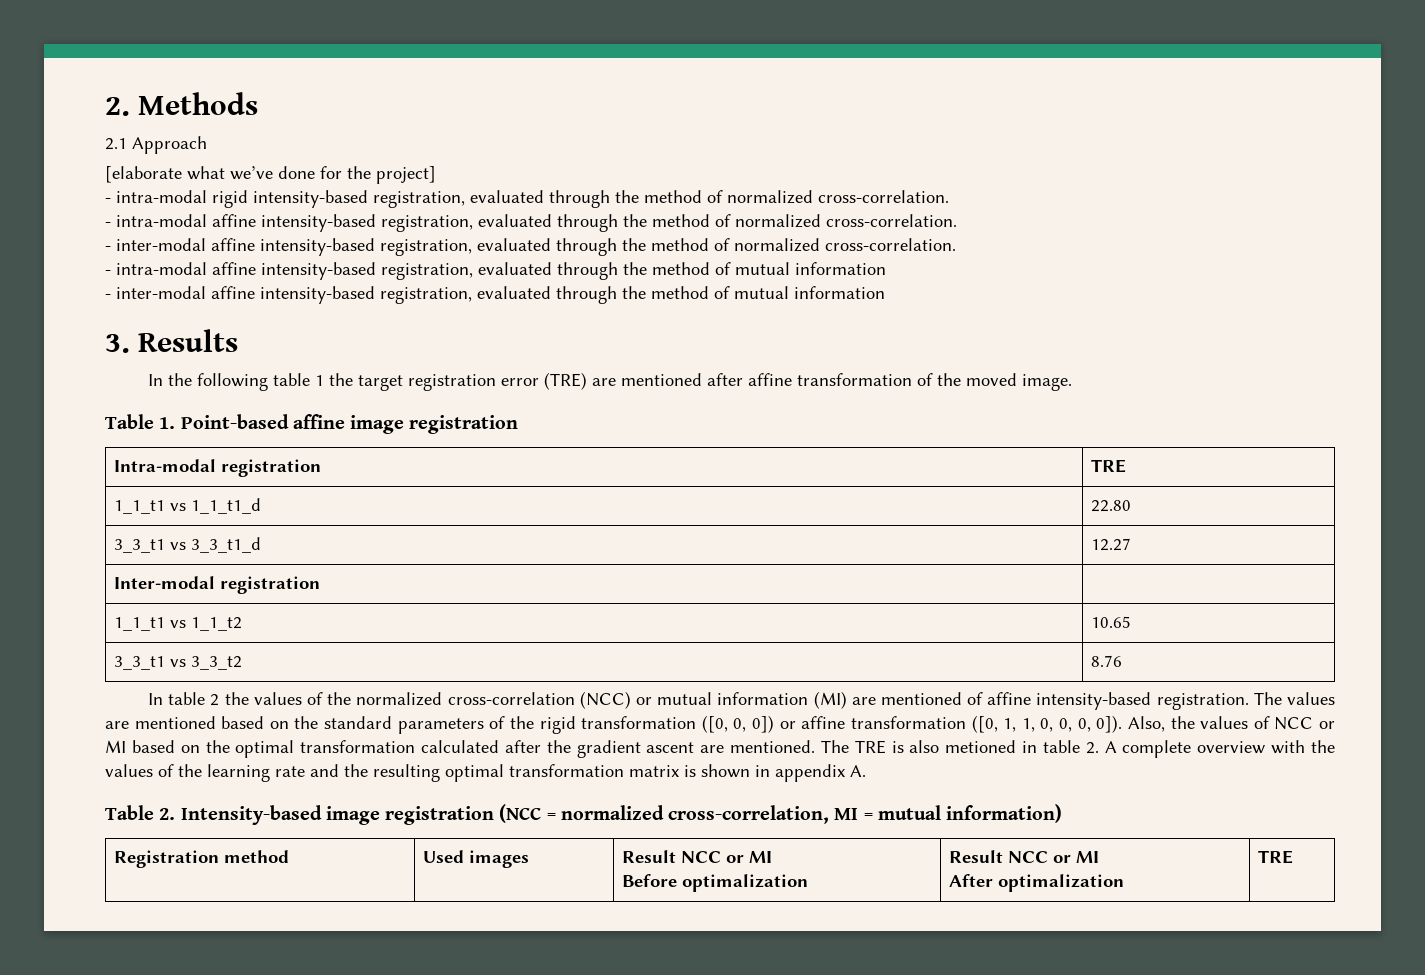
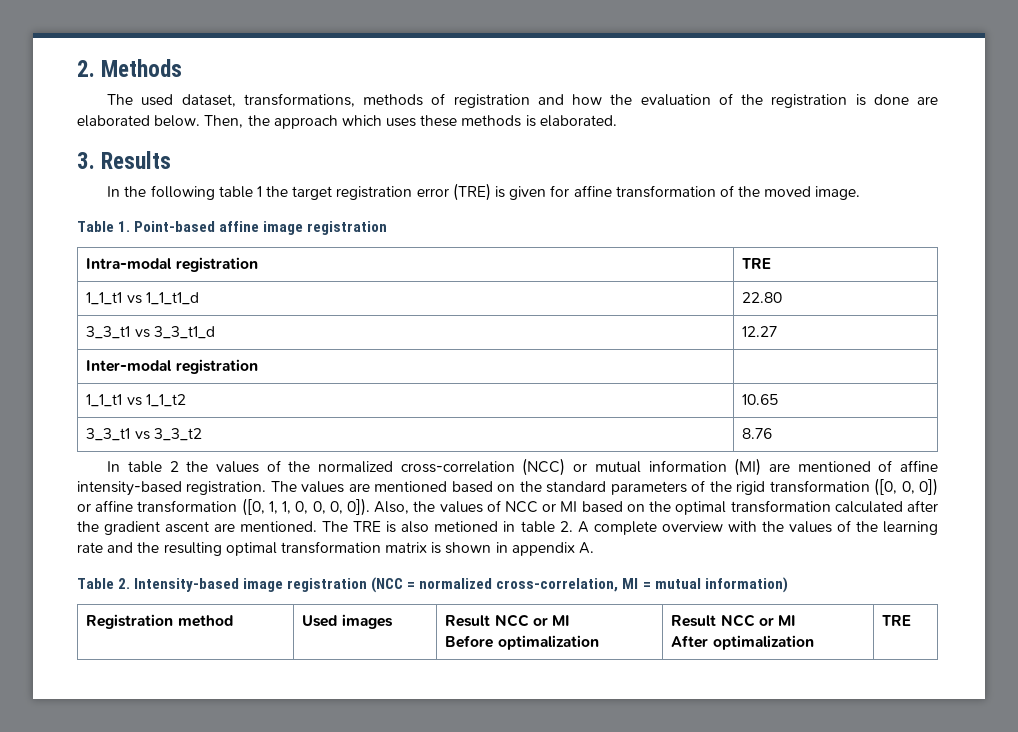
- 2.1 Approach
- [elaborate what we’ve done for the project]
- - intra-modal rigid intensity-based registration, evaluated through the method of normalized cross-correlation.
- - intra-modal affine intensity-based registration, evaluated through the method of normalized cross-correlation.
- - inter-modal affine intensity-based registration, evaluated through the method of normalized cross-correlation.
- - intra-modal affine intensity-based registration, evaluated through the method of mutual information
- - inter-modal affine intensity-based registration, evaluated through the method of mutual information
+ The used dataset, transformations, methods of registration and how the evaluation of the registration is done are elaborated below. Then, the approach which uses these methods is elaborated.
- In the following table 1 the target registration error (TRE) are mentioned after affine transformation of the moved image.
+ In the following table 1 the target registration error (TRE) is given for affine transformation of the moved image.

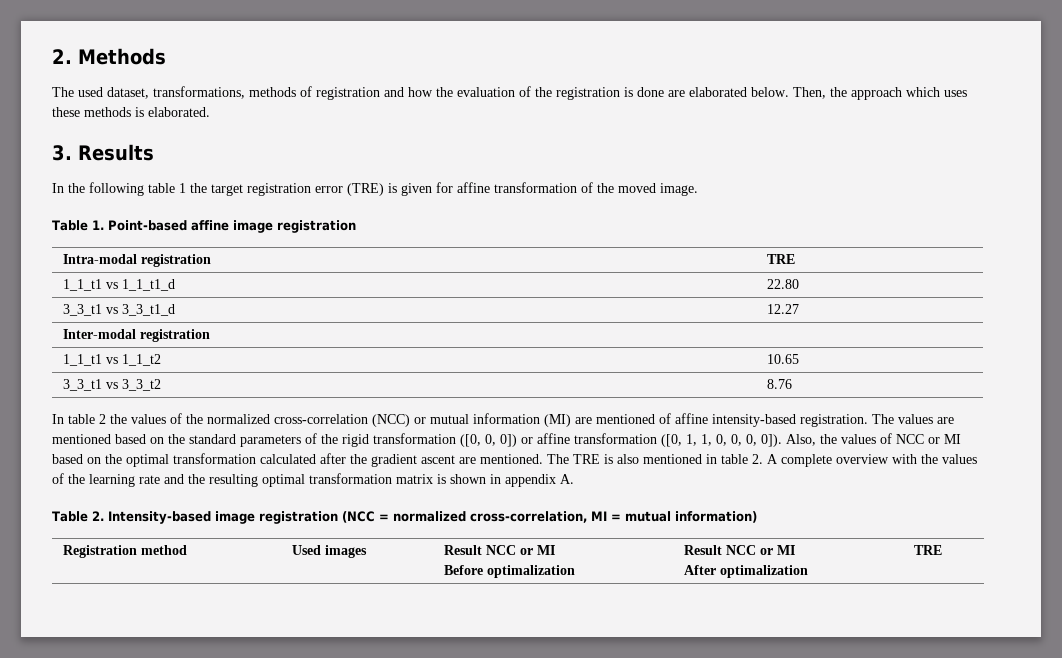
- The TRE is also metioned in table 2. A complete overview with the values of the learning rate and the resulting optimal transformation matrix is shown in appendix A.
+ The TRE is also mentioned in table 2. A complete overview with the values of the learning rate and the resulting optimal transformation matrix is shown in appendix A.

